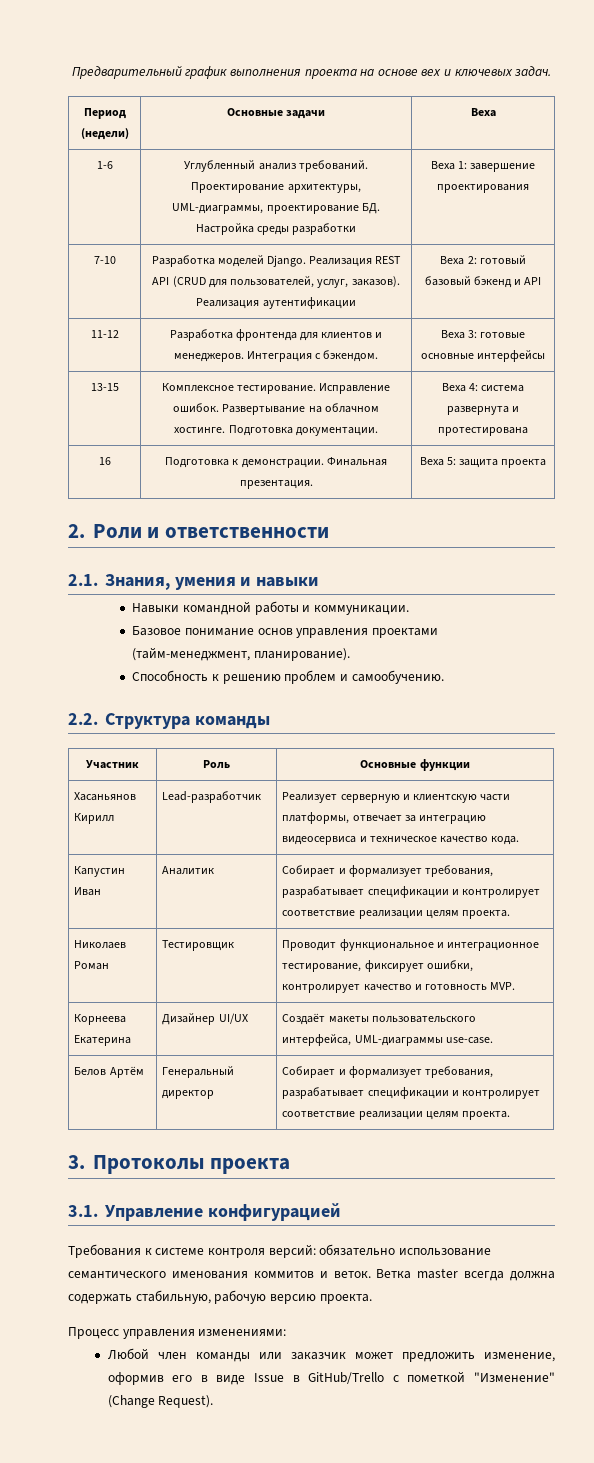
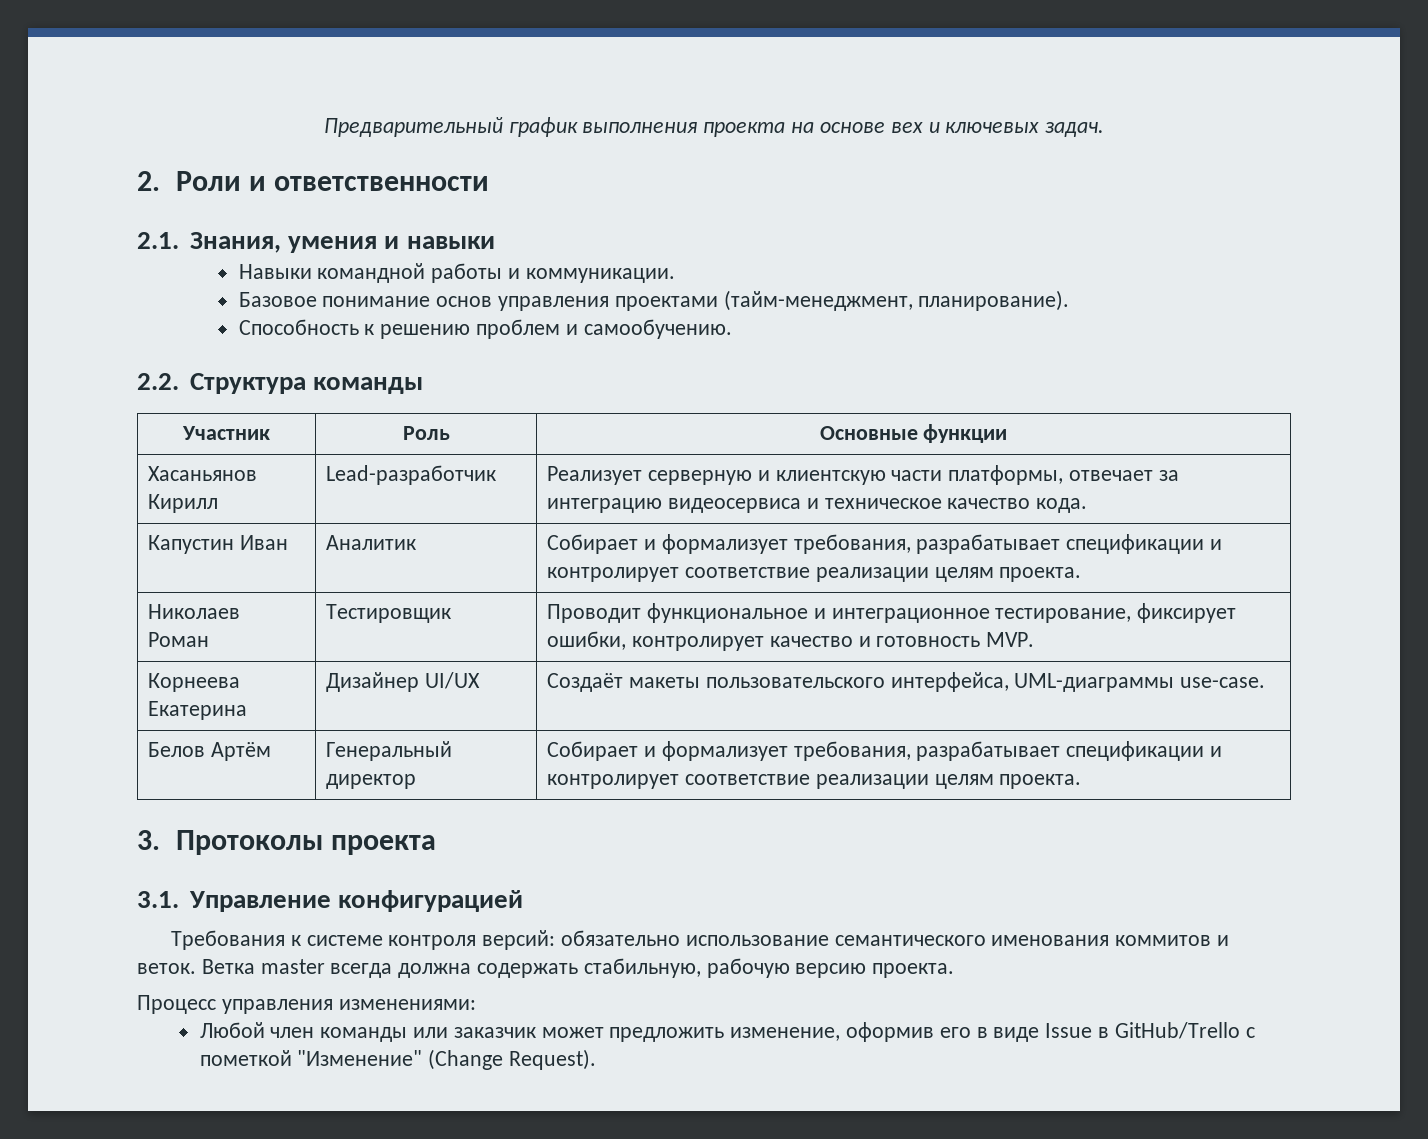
- Период (недели) | Основные задачи | Веха
- 1-6 | Углубленный анализ требований. Проектирование архитектуры, UML-диаграммы, проектирование БД. Настройка среды разработки | Веха 1: завершение проектирования
- 7-10 | Разработка моделей Django. Реализация REST API (CRUD для пользователей, услуг, заказов). Реализация аутентификации | Веха 2: готовый базовый бэкенд и API
- 11-12 | Разработка фронтенда для клиентов и менеджеров. Интеграция с бэкендом. | Веха 3: готовые основные интерфейсы
- 13-15 | Комплексное тестирование. Исправление ошибок. Развертывание на облачном хостинге. Подготовка документации. | Веха 4: система развернута и протестирована
- 16 | Подготовка к демонстрации. Финальная презентация. | Веха 5: защита проекта

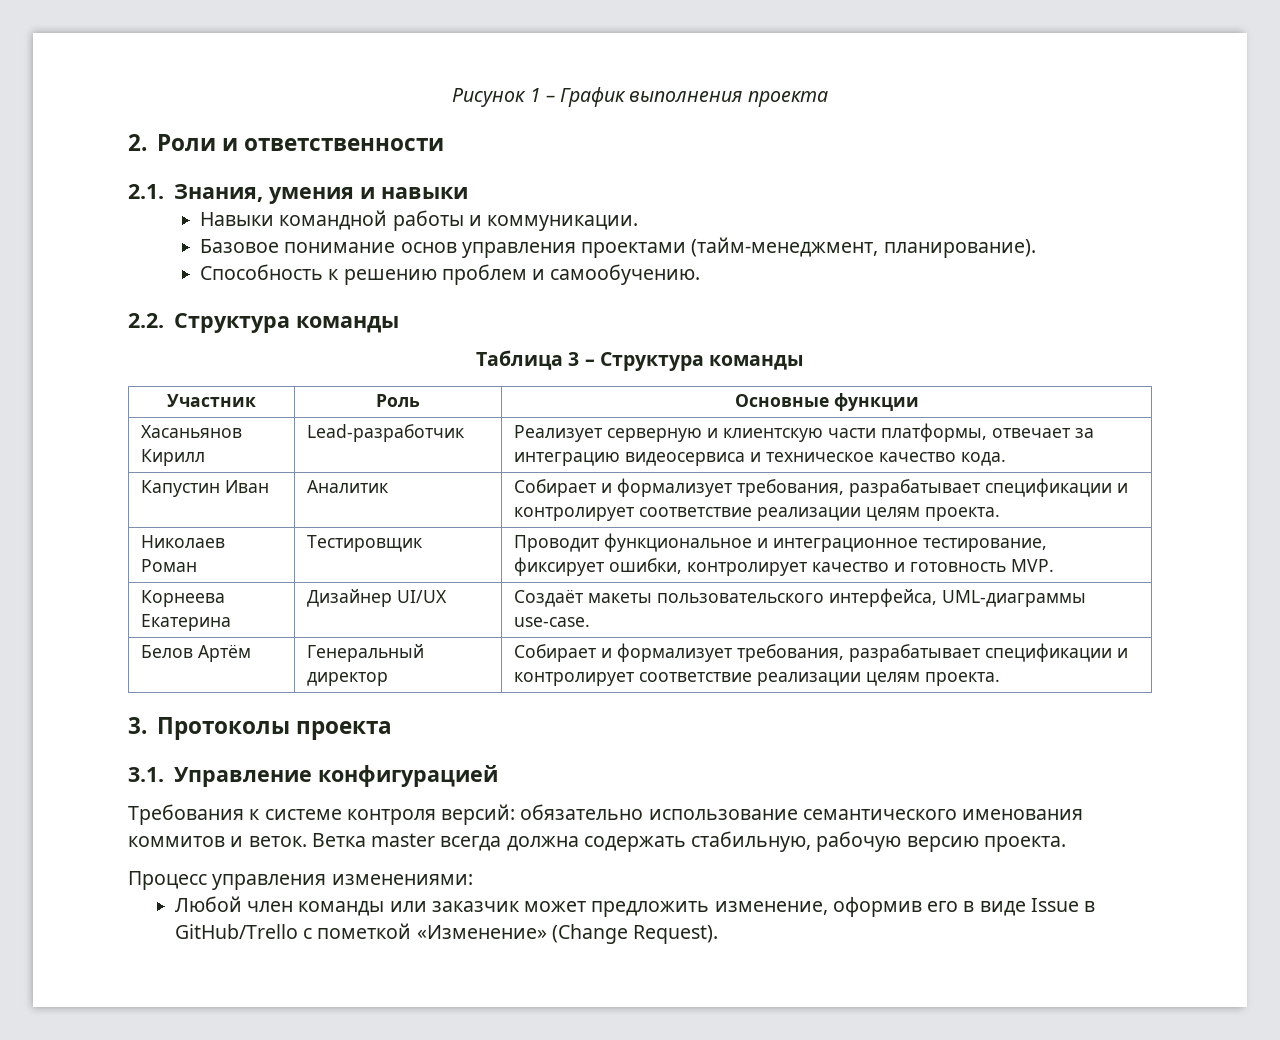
- Предварительный график выполнения проекта на основе вех и ключевых задач.
+ Рисунок 1 – График выполнения проекта
+ Таблица 3 – Структура команды
- Любой член команды или заказчик может предложить изменение, оформив его в виде Issue в GitHub/Trello с пометкой "Изменение" (Change Request).
+ Любой член команды или заказчик может предложить изменение, оформив его в виде Issue в GitHub/Trello с пометкой «Изменение» (Change Request).

